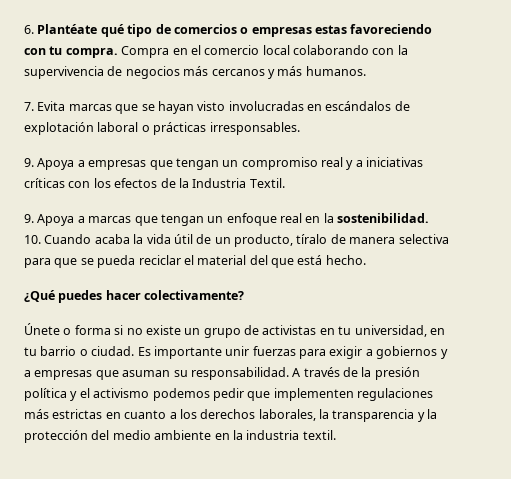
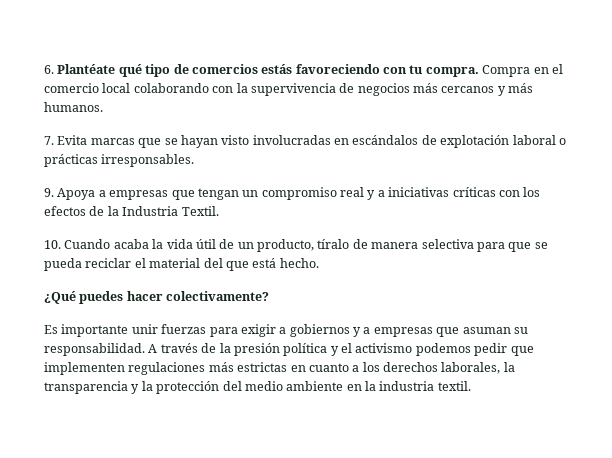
- 6. Plantéate qué tipo de comercios o empresas estas favoreciendo con tu compra.
+ 6. Plantéate qué tipo de comercios estás favoreciendo con tu compra.
- 9. Apoya a marcas que tengan un enfoque real en la sostenibilidad.
- Únete o forma si no existe un grupo de activistas en tu universidad, en tu barrio o ciudad.

